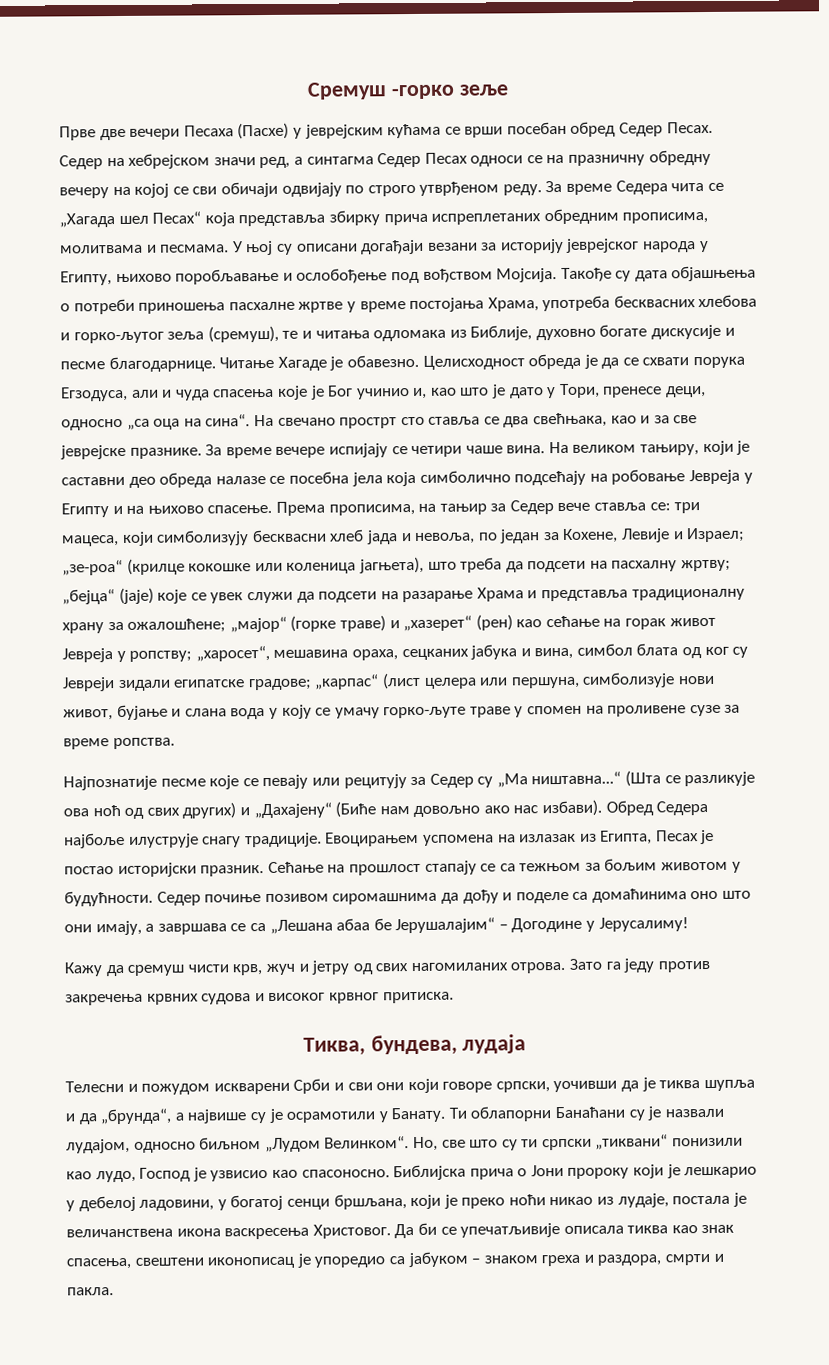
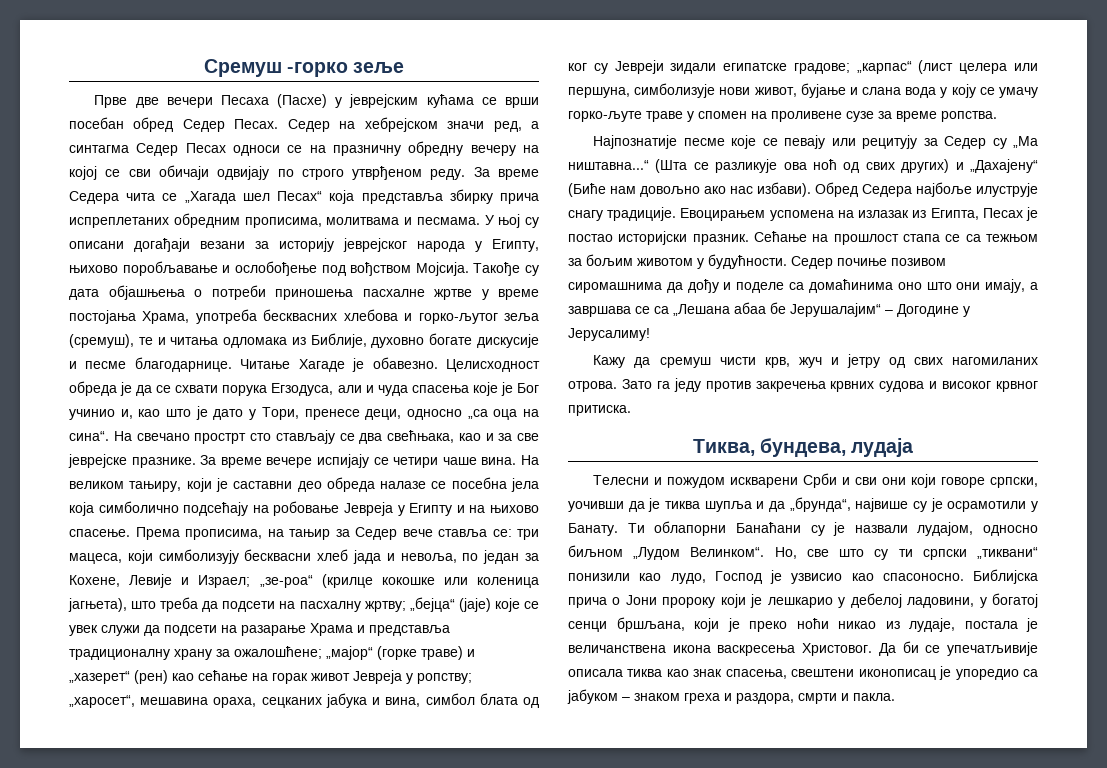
- На свечано прострт сто ставља се два свећњака, као и за све јеврејске празнике.
+ На свечано прострт сто стављају се два свећњака, као и за све јеврејске празнике.
- Сећање на прошлост стапају се са тежњом за бољим животом у будућности.
+ Сећање на прошлост стапа се са тежњом за бољим животом у будућности.
- Телесни и пожудом искварени Срби и сви они који говоре српски, уочивши да је тиква шупља и да „брунда“, а највише су је осрамотили у Банату.
+ Телесни и пожудом искварени Срби и сви они који говоре српски, уочивши да је тиква шупља и да „брунда“, највише су је осрамотили у Банату.

